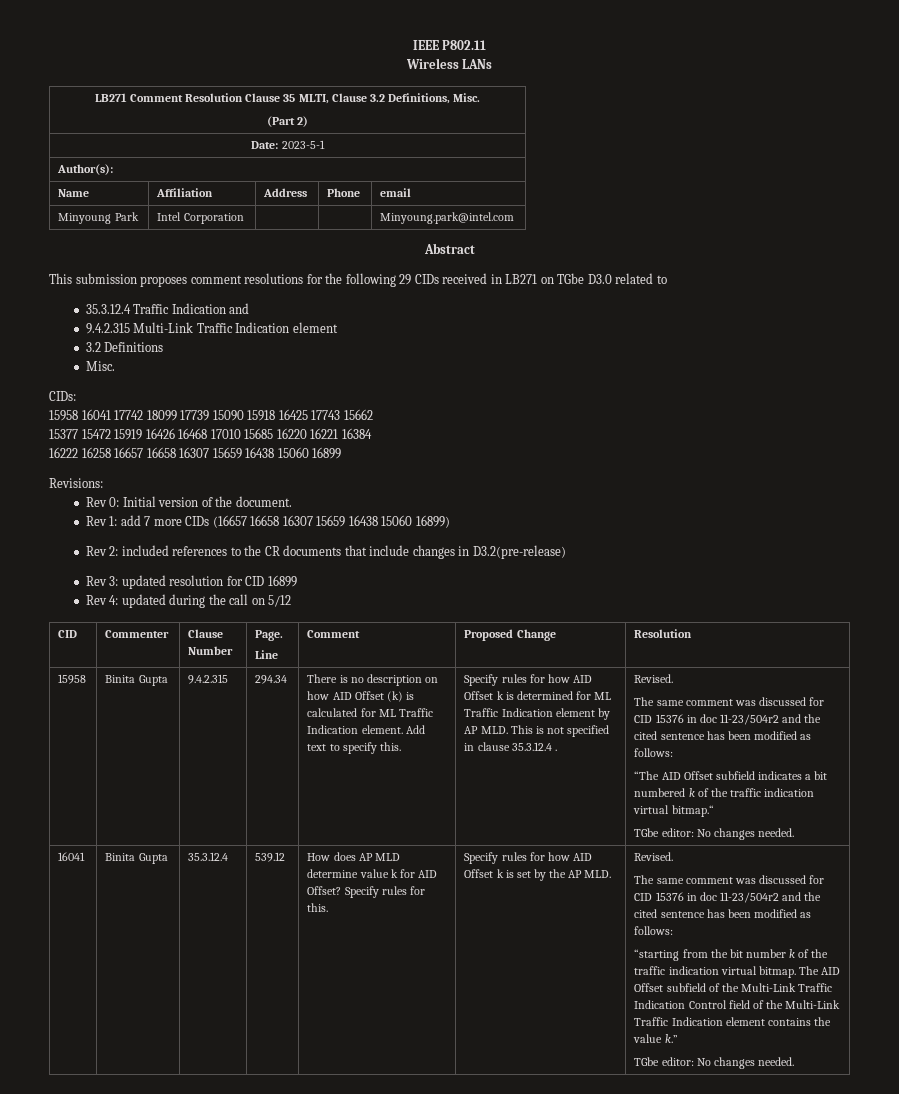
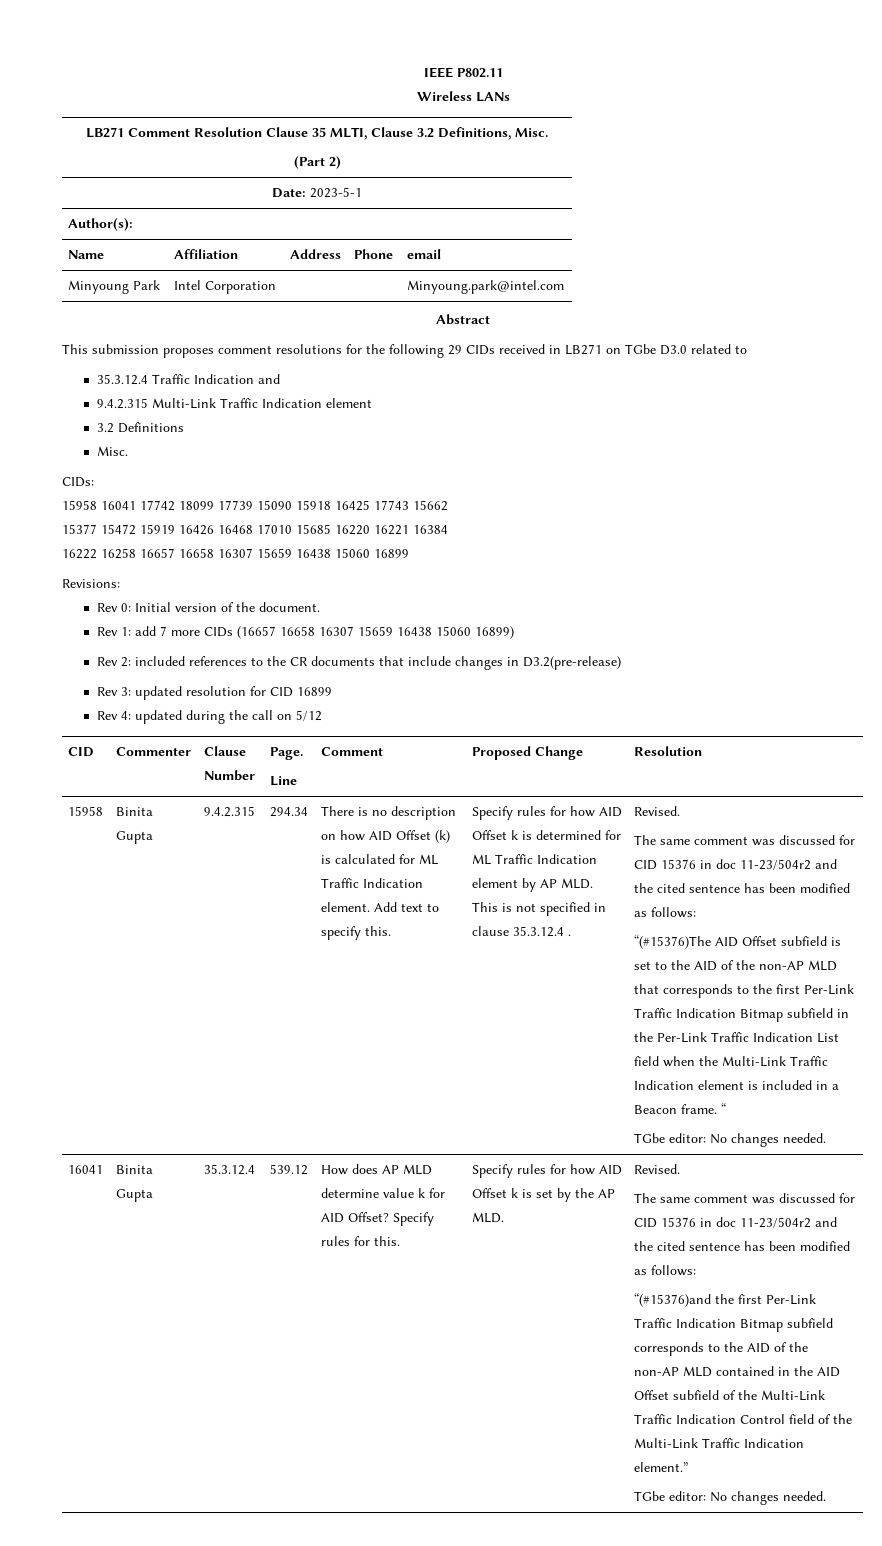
- “The AID Offset subfield indicates a bit numbered k of the traffic indication virtual bitmap.“
+ “(#15376)The AID Offset subfield is set to the AID of the non-AP MLD that corresponds to the first Per-Link Traffic Indication Bitmap subfield in the Per-Link Traffic Indication List field when the Multi-Link Traffic Indication element is included in a Beacon frame. “
- “starting from the bit number k of the traffic indication virtual bitmap. The AID Offset subfield of the Multi-Link Traffic Indication Control field of the Multi-Link Traffic Indication element contains the value k.”
+ “(#15376)and the first Per-Link Traffic Indication Bitmap subfield corresponds to the AID of the non-AP MLD contained in the AID Offset subfield of the Multi-Link Traffic Indication Control field of the Multi-Link Traffic Indication element.”

